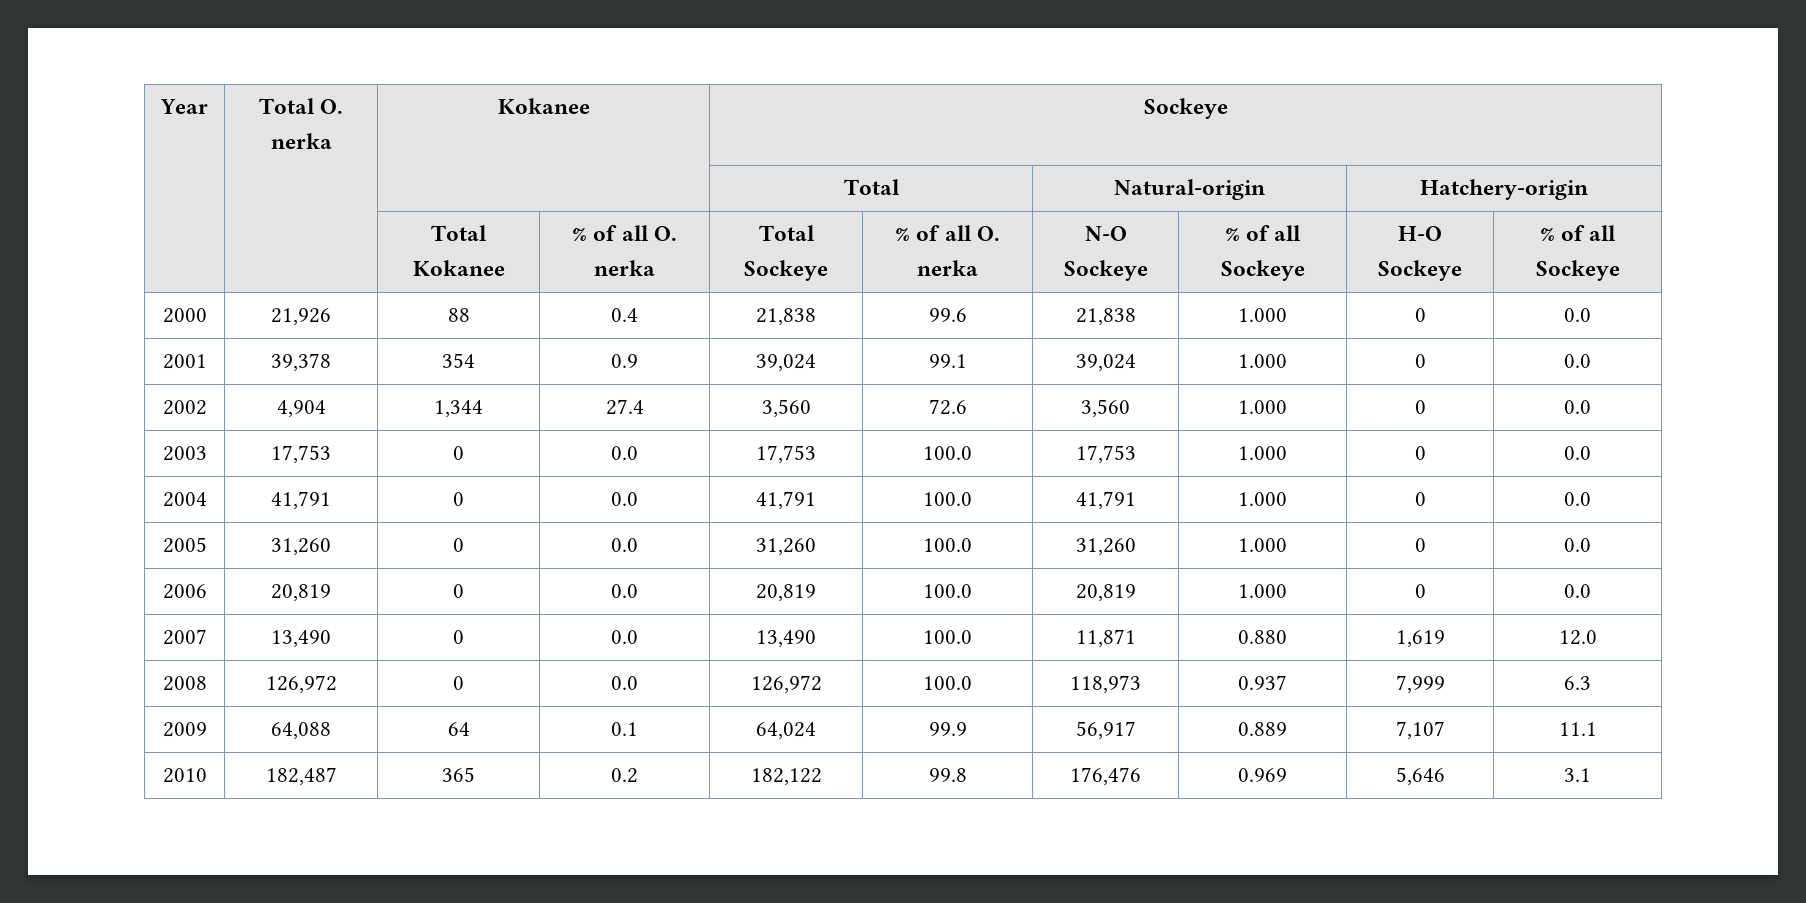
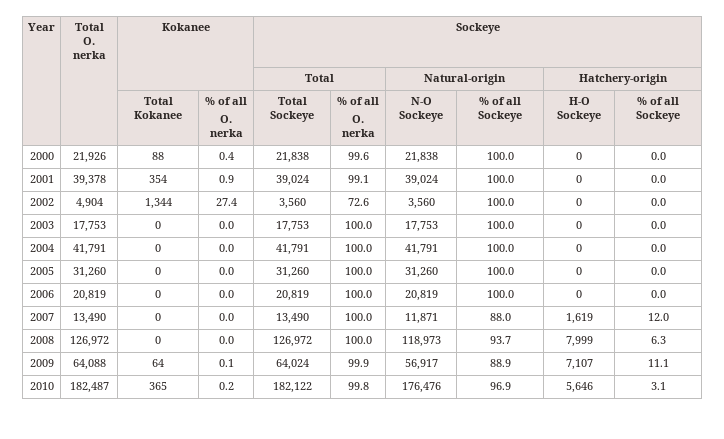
- Year | Total O. nerka | Kokanee | Sockeye
+ Year | Total
+ O. nerka | Kokanee | Sockeye
- | | Total Kokanee | % of all O. nerka | Total Sockeye | % of all O. nerka | N-O Sockeye | % of all Sockeye | H-O Sockeye | % of all Sockeye
+ | | Total Kokanee | % of all
+ O. nerka | Total Sockeye | % of all
+ O. nerka | N-O Sockeye | % of all Sockeye | H-O Sockeye | % of all Sockeye
- 2000 | 21,926 | 88 | 0.4 | 21,838 | 99.6 | 21,838 | 1.000 | 0 | 0.0
+ 2000 | 21,926 | 88 | 0.4 | 21,838 | 99.6 | 21,838 | 100.0 | 0 | 0.0
- 2001 | 39,378 | 354 | 0.9 | 39,024 | 99.1 | 39,024 | 1.000 | 0 | 0.0
+ 2001 | 39,378 | 354 | 0.9 | 39,024 | 99.1 | 39,024 | 100.0 | 0 | 0.0
- 2002 | 4,904 | 1,344 | 27.4 | 3,560 | 72.6 | 3,560 | 1.000 | 0 | 0.0
+ 2002 | 4,904 | 1,344 | 27.4 | 3,560 | 72.6 | 3,560 | 100.0 | 0 | 0.0
- 2003 | 17,753 | 0 | 0.0 | 17,753 | 100.0 | 17,753 | 1.000 | 0 | 0.0
+ 2003 | 17,753 | 0 | 0.0 | 17,753 | 100.0 | 17,753 | 100.0 | 0 | 0.0
- 2004 | 41,791 | 0 | 0.0 | 41,791 | 100.0 | 41,791 | 1.000 | 0 | 0.0
+ 2004 | 41,791 | 0 | 0.0 | 41,791 | 100.0 | 41,791 | 100.0 | 0 | 0.0
- 2005 | 31,260 | 0 | 0.0 | 31,260 | 100.0 | 31,260 | 1.000 | 0 | 0.0
+ 2005 | 31,260 | 0 | 0.0 | 31,260 | 100.0 | 31,260 | 100.0 | 0 | 0.0
- 2006 | 20,819 | 0 | 0.0 | 20,819 | 100.0 | 20,819 | 1.000 | 0 | 0.0
+ 2006 | 20,819 | 0 | 0.0 | 20,819 | 100.0 | 20,819 | 100.0 | 0 | 0.0
- 2007 | 13,490 | 0 | 0.0 | 13,490 | 100.0 | 11,871 | 0.880 | 1,619 | 12.0
+ 2007 | 13,490 | 0 | 0.0 | 13,490 | 100.0 | 11,871 | 88.0 | 1,619 | 12.0
- 2008 | 126,972 | 0 | 0.0 | 126,972 | 100.0 | 118,973 | 0.937 | 7,999 | 6.3
+ 2008 | 126,972 | 0 | 0.0 | 126,972 | 100.0 | 118,973 | 93.7 | 7,999 | 6.3
- 2009 | 64,088 | 64 | 0.1 | 64,024 | 99.9 | 56,917 | 0.889 | 7,107 | 11.1
+ 2009 | 64,088 | 64 | 0.1 | 64,024 | 99.9 | 56,917 | 88.9 | 7,107 | 11.1
- 2010 | 182,487 | 365 | 0.2 | 182,122 | 99.8 | 176,476 | 0.969 | 5,646 | 3.1
+ 2010 | 182,487 | 365 | 0.2 | 182,122 | 99.8 | 176,476 | 96.9 | 5,646 | 3.1

